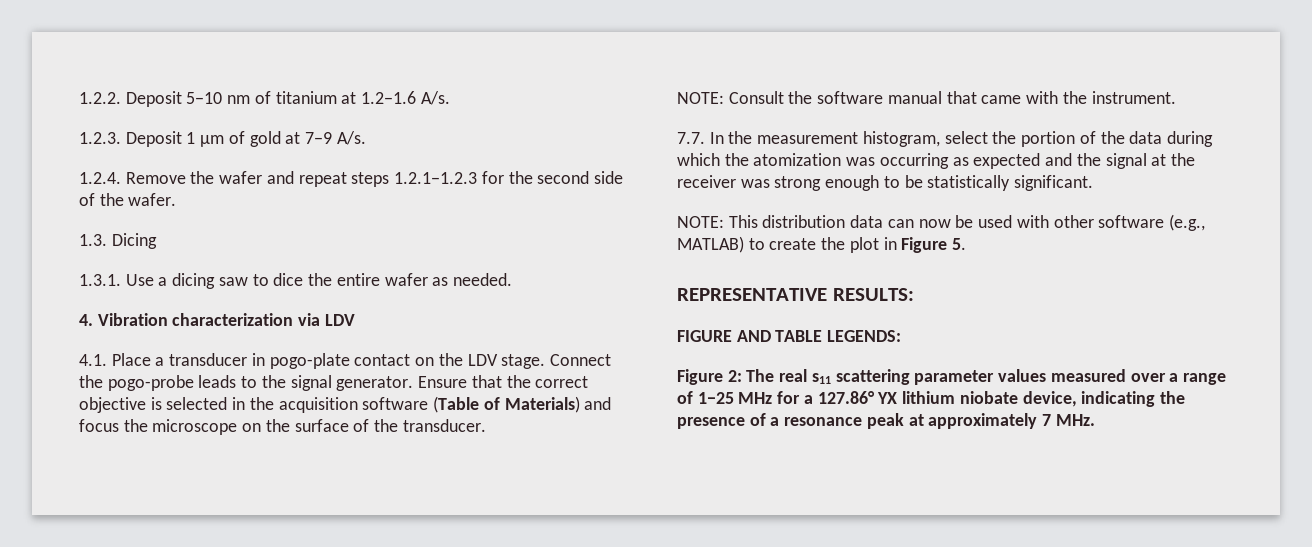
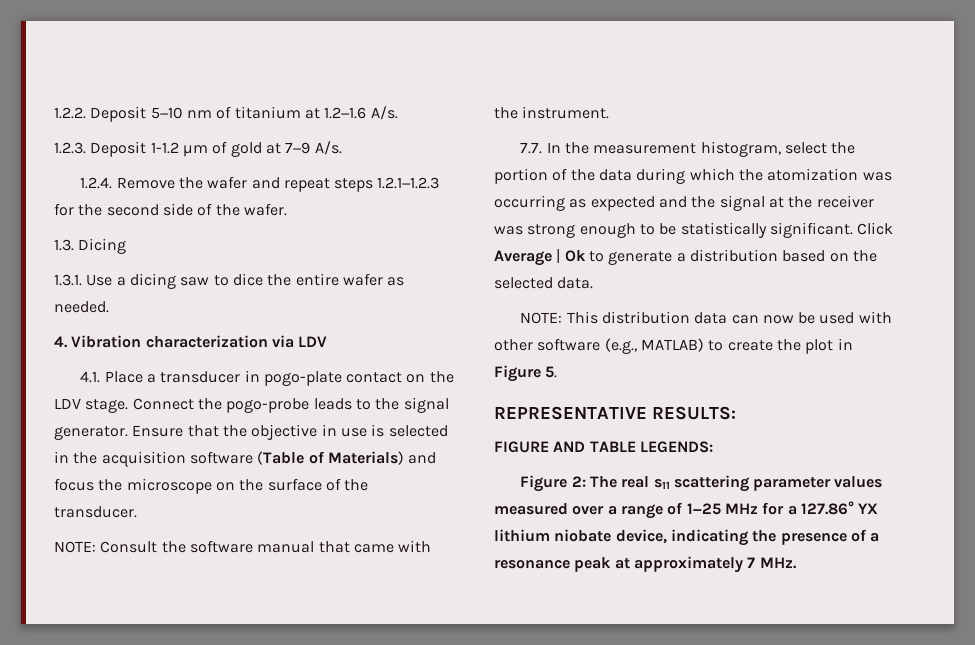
- 1.2.3. Deposit 1 µm of gold at 7−9 A/s.
+ 1.2.3. Deposit 1-1.2 µm of gold at 7−9 A/s.
- Ensure that the correct objective is selected in the acquisition software (Table of Materials) and focus the microscope on the surface of the transducer.
+ Ensure that the objective in use is selected in the acquisition software (Table of Materials) and focus the microscope on the surface of the transducer.
+ Click Average | Ok to generate a distribution based on the selected data.

